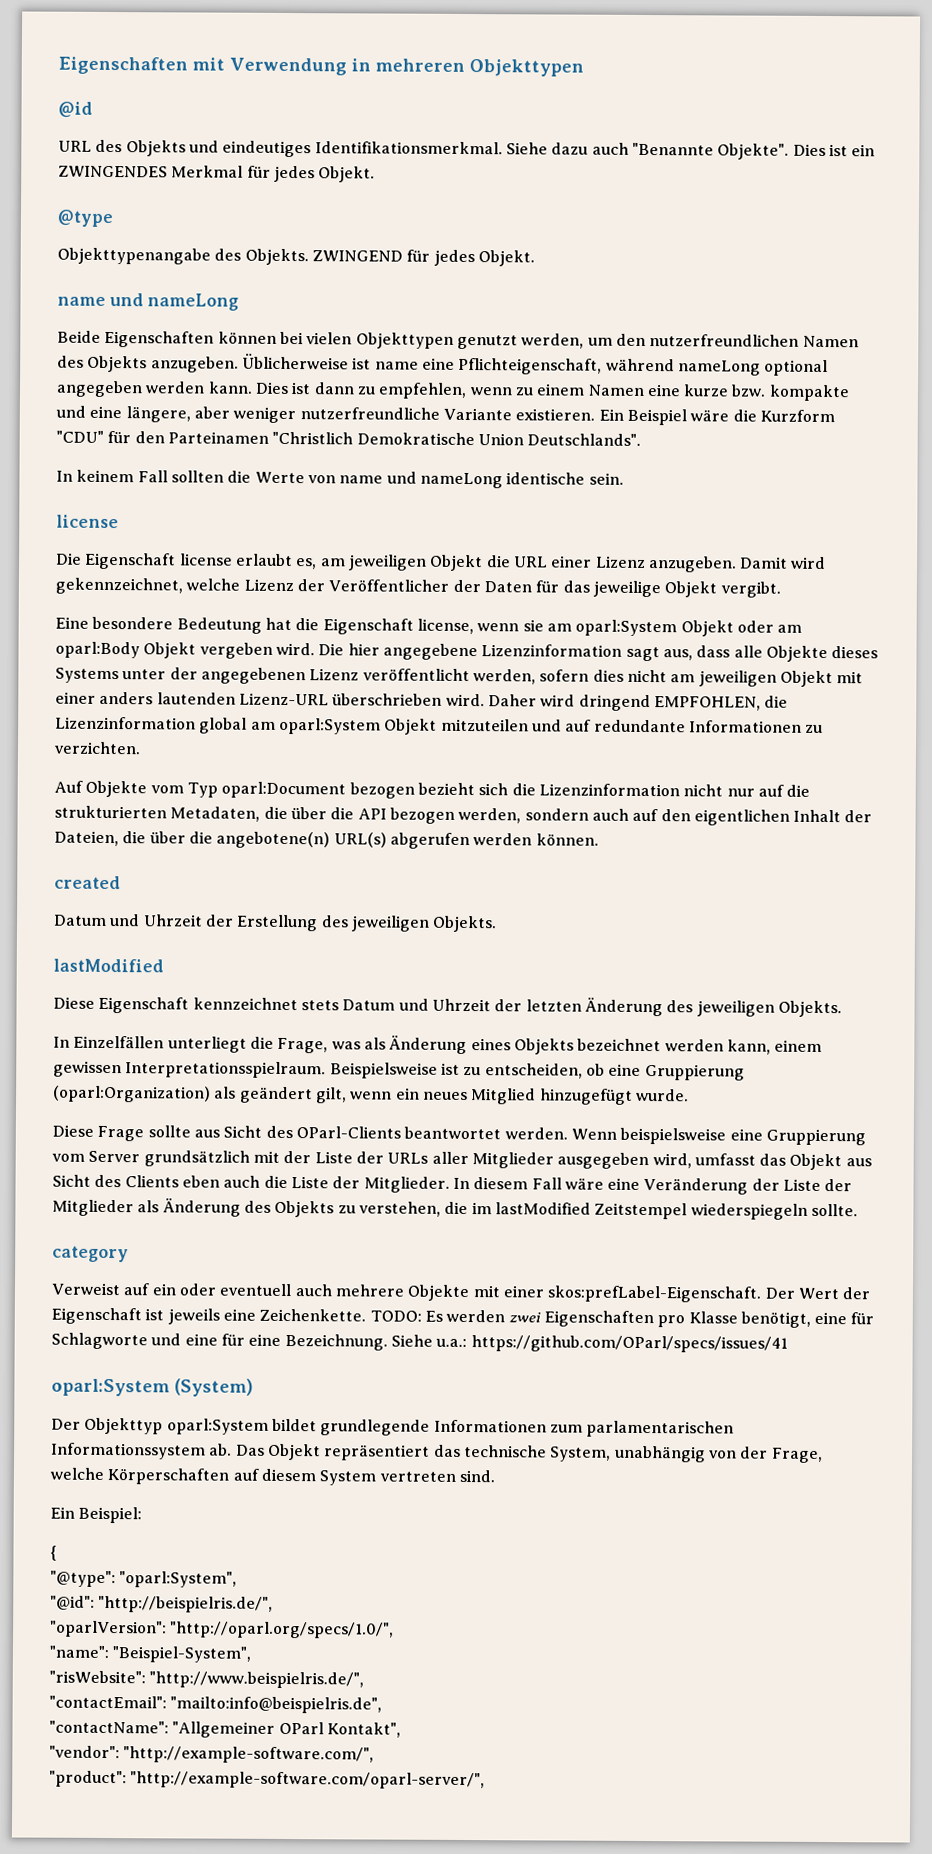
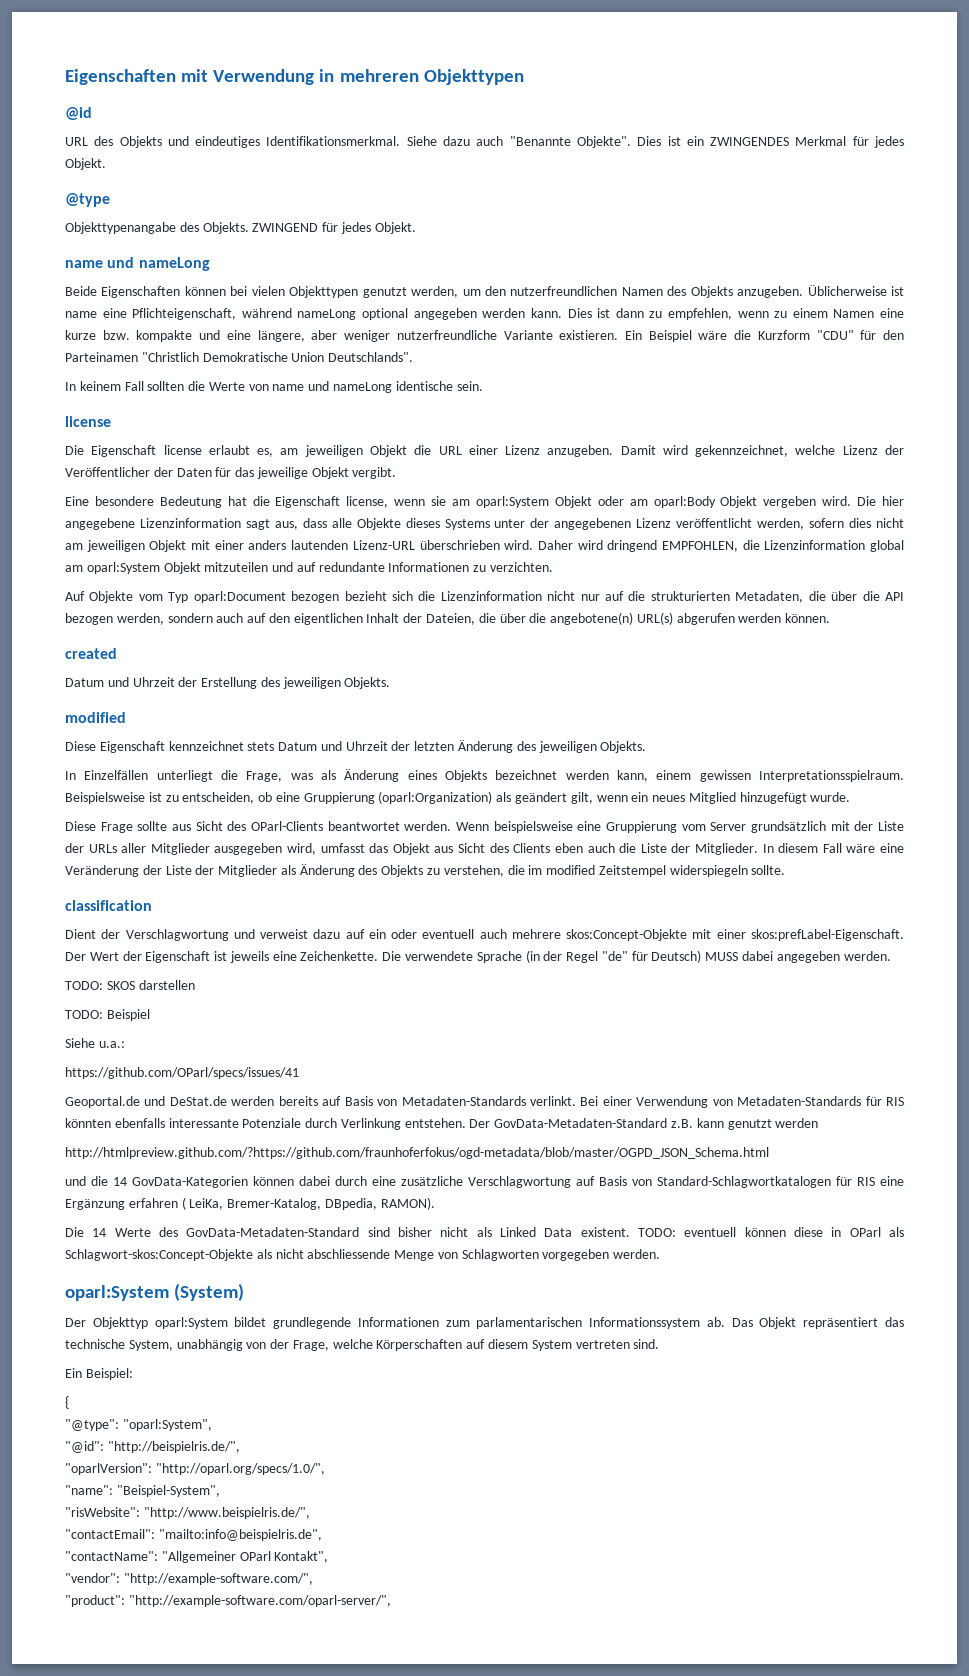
  Datum und Uhrzeit der Erstellung des jeweiligen Objekts.
- lastModified
+ modified
- In diesem Fall wäre eine Veränderung der Liste der Mitglieder als Änderung des Objekts zu verstehen, die im lastModified Zeitstempel wiederspiegeln sollte.
- category
- Verweist auf ein oder eventuell auch mehrere Objekte mit einer skos:prefLabel-Eigenschaft.
+ In diesem Fall wäre eine Veränderung der Liste der Mitglieder als Änderung des Objekts zu verstehen, die im modified Zeitstempel widerspiegeln sollte.
+ classification
+ Dient der Verschlagwortung und verweist dazu auf ein oder eventuell auch mehrere skos:Concept-Objekte mit einer skos:prefLabel-Eigenschaft.
- TODO: Es werden zwei Eigenschaften pro Klasse benötigt, eine für Schlagworte und eine für eine Bezeichnung. Siehe u.a.: https://github.com/OParl/specs/issues/41
+ Die verwendete Sprache (in der Regel "de" für Deutsch) MUSS dabei angegeben werden.
+ TODO: SKOS darstellen
+ TODO: Beispiel
+ Siehe u.a.:
+ https://github.com/OParl/specs/issues/41
+ Geoportal.de und DeStat.de werden bereits auf Basis von Metadaten-Standards verlinkt. Bei einer Verwendung von Metadaten-Standards für RIS könnten ebenfalls interessante Potenziale durch Verlinkung entstehen. Der GovData-Metadaten-Standard z.B. kann genutzt werden
+ http://htmlpreview.github.com/?https://github.com/fraunhoferfokus/ogd-metadata/blob/master/OGPD_JSON_Schema.html
+ und die 14 GovData-Kategorien können dabei durch eine zusätzliche Verschlagwortung auf Basis von Standard-Schlagwortkatalogen für RIS eine Ergänzung erfahren ( LeiKa, Bremer-Katalog, DBpedia, RAMON).
+ Die 14 Werte des GovData-Metadaten-Standard sind bisher nicht als Linked Data existent. TODO: eventuell können diese in OParl als Schlagwort-skos:Concept-Objekte als nicht abschliessende Menge von Schlagworten vorgegeben werden.

